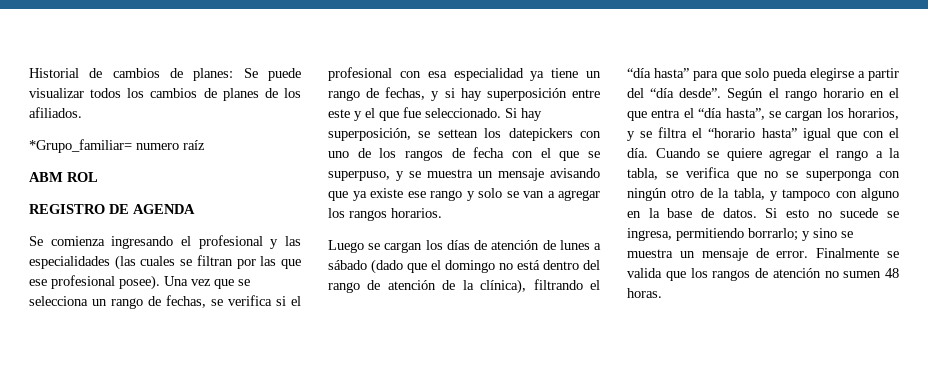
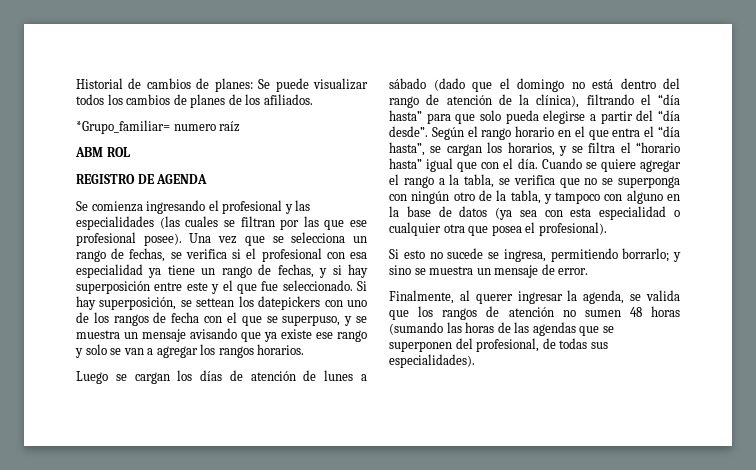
- Cuando se quiere agregar el rango a la tabla, se verifica que no se superponga con ningún otro de la tabla, y tampoco con alguno en la base de datos. Si esto no sucede se ingresa, permitiendo borrarlo; y sino se muestra un mensaje de error. Finalmente se valida que los rangos de atención no sumen 48 horas.
+ Cuando se quiere agregar el rango a la tabla, se verifica que no se superponga con ningún otro de la tabla, y tampoco con alguno en la base de datos (ya sea con esta especialidad o cualquier otra que posea el profesional).
+ Si esto no sucede se ingresa, permitiendo borrarlo; y sino se muestra un mensaje de error.
+ Finalmente, al querer ingresar la agenda, se valida que los rangos de atención no sumen 48 horas (sumando las horas de las agendas que se superponen del profesional, de todas sus especialidades).

